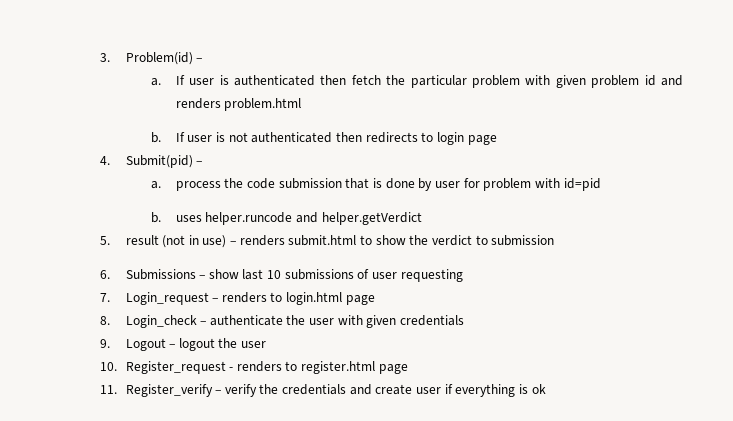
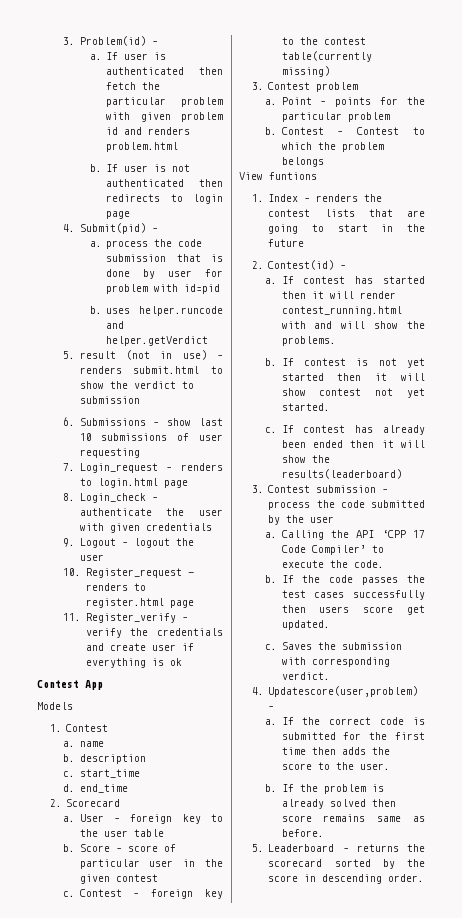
+ Contest App
+ Models
+ 1. Contest
+ a. name
+ b. description
+ c. start_time
+ d. end_time
+ 2. Scorecard
+ a. User – foreign key to the user table
+ b. Score – score of particular user in the given contest
+ c. Contest – foreign key to the contest table(currently missing)
+ 3. Contest problem
+ a. Point – points for the particular problem
+ b. Contest – Contest to which the problem belongs
+ View funtions
+ 1. Index – renders the contest lists that are going to start in the future
+ 2. Contest(id) –
+ a. If contest has started then it will render contest_running.html with and will show the problems.
+ b. If contest is not yet started then it will show contest not yet started.
+ c. If contest has already been ended then it will show the results(leaderboard)
+ 3. Contest submission – process the code submitted by the user
+ a. Calling the API ‘CPP 17 Code Compiler’ to execute the code.
+ b. If the code passes the test cases successfully then users score get updated.
+ c. Saves the submission with corresponding verdict.
+ 4. Updatescore(user,problem) –
+ a. If the correct code is submitted for the first time then adds the score to the user.
+ b. If the problem is already solved then score remains same as before.
+ 5. Leaderboard – returns the scorecard sorted by the score in descending order.

